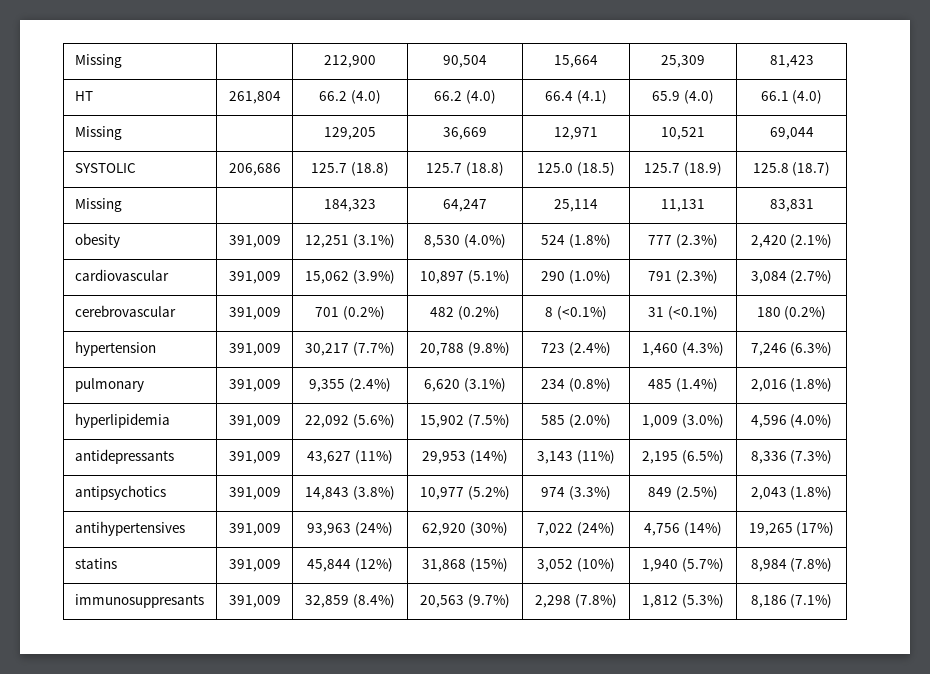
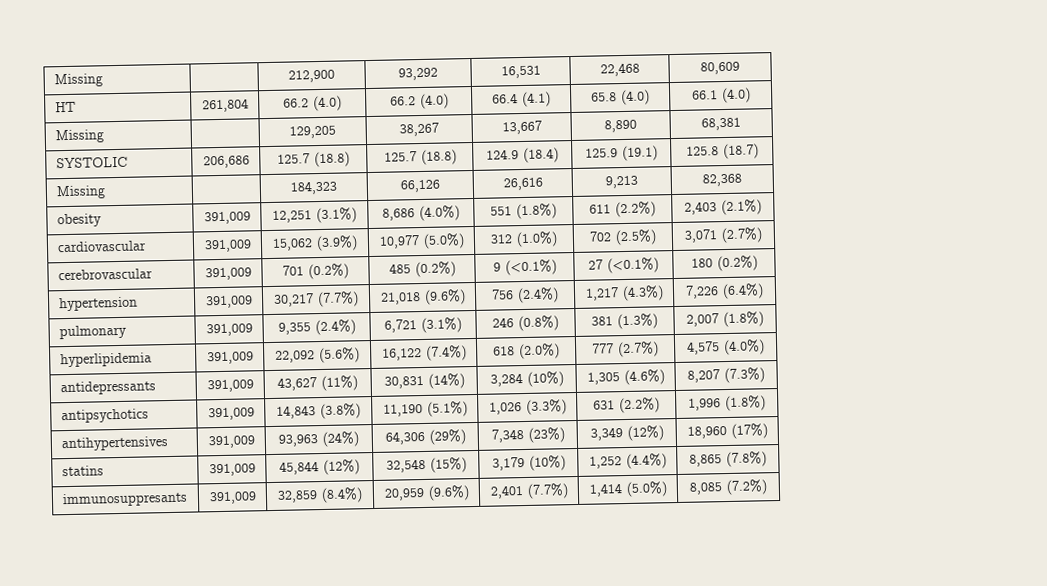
- Missing | | 212,900 | 90,504 | 15,664 | 25,309 | 81,423
+ Missing | | 212,900 | 93,292 | 16,531 | 22,468 | 80,609
- HT | 261,804 | 66.2 (4.0) | 66.2 (4.0) | 66.4 (4.1) | 65.9 (4.0) | 66.1 (4.0)
+ HT | 261,804 | 66.2 (4.0) | 66.2 (4.0) | 66.4 (4.1) | 65.8 (4.0) | 66.1 (4.0)
- Missing | | 129,205 | 36,669 | 12,971 | 10,521 | 69,044
+ Missing | | 129,205 | 38,267 | 13,667 | 8,890 | 68,381
- SYSTOLIC | 206,686 | 125.7 (18.8) | 125.7 (18.8) | 125.0 (18.5) | 125.7 (18.9) | 125.8 (18.7)
+ SYSTOLIC | 206,686 | 125.7 (18.8) | 125.7 (18.8) | 124.9 (18.4) | 125.9 (19.1) | 125.8 (18.7)
- Missing | | 184,323 | 64,247 | 25,114 | 11,131 | 83,831
+ Missing | | 184,323 | 66,126 | 26,616 | 9,213 | 82,368
- obesity | 391,009 | 12,251 (3.1%) | 8,530 (4.0%) | 524 (1.8%) | 777 (2.3%) | 2,420 (2.1%)
+ obesity | 391,009 | 12,251 (3.1%) | 8,686 (4.0%) | 551 (1.8%) | 611 (2.2%) | 2,403 (2.1%)
- cardiovascular | 391,009 | 15,062 (3.9%) | 10,897 (5.1%) | 290 (1.0%) | 791 (2.3%) | 3,084 (2.7%)
+ cardiovascular | 391,009 | 15,062 (3.9%) | 10,977 (5.0%) | 312 (1.0%) | 702 (2.5%) | 3,071 (2.7%)
- cerebrovascular | 391,009 | 701 (0.2%) | 482 (0.2%) | 8 (<0.1%) | 31 (<0.1%) | 180 (0.2%)
+ cerebrovascular | 391,009 | 701 (0.2%) | 485 (0.2%) | 9 (<0.1%) | 27 (<0.1%) | 180 (0.2%)
- hypertension | 391,009 | 30,217 (7.7%) | 20,788 (9.8%) | 723 (2.4%) | 1,460 (4.3%) | 7,246 (6.3%)
+ hypertension | 391,009 | 30,217 (7.7%) | 21,018 (9.6%) | 756 (2.4%) | 1,217 (4.3%) | 7,226 (6.4%)
- pulmonary | 391,009 | 9,355 (2.4%) | 6,620 (3.1%) | 234 (0.8%) | 485 (1.4%) | 2,016 (1.8%)
+ pulmonary | 391,009 | 9,355 (2.4%) | 6,721 (3.1%) | 246 (0.8%) | 381 (1.3%) | 2,007 (1.8%)
- hyperlipidemia | 391,009 | 22,092 (5.6%) | 15,902 (7.5%) | 585 (2.0%) | 1,009 (3.0%) | 4,596 (4.0%)
+ hyperlipidemia | 391,009 | 22,092 (5.6%) | 16,122 (7.4%) | 618 (2.0%) | 777 (2.7%) | 4,575 (4.0%)
- antidepressants | 391,009 | 43,627 (11%) | 29,953 (14%) | 3,143 (11%) | 2,195 (6.5%) | 8,336 (7.3%)
+ antidepressants | 391,009 | 43,627 (11%) | 30,831 (14%) | 3,284 (10%) | 1,305 (4.6%) | 8,207 (7.3%)
- antipsychotics | 391,009 | 14,843 (3.8%) | 10,977 (5.2%) | 974 (3.3%) | 849 (2.5%) | 2,043 (1.8%)
+ antipsychotics | 391,009 | 14,843 (3.8%) | 11,190 (5.1%) | 1,026 (3.3%) | 631 (2.2%) | 1,996 (1.8%)
- antihypertensives | 391,009 | 93,963 (24%) | 62,920 (30%) | 7,022 (24%) | 4,756 (14%) | 19,265 (17%)
+ antihypertensives | 391,009 | 93,963 (24%) | 64,306 (29%) | 7,348 (23%) | 3,349 (12%) | 18,960 (17%)
- statins | 391,009 | 45,844 (12%) | 31,868 (15%) | 3,052 (10%) | 1,940 (5.7%) | 8,984 (7.8%)
+ statins | 391,009 | 45,844 (12%) | 32,548 (15%) | 3,179 (10%) | 1,252 (4.4%) | 8,865 (7.8%)
- immunosuppresants | 391,009 | 32,859 (8.4%) | 20,563 (9.7%) | 2,298 (7.8%) | 1,812 (5.3%) | 8,186 (7.1%)
+ immunosuppresants | 391,009 | 32,859 (8.4%) | 20,959 (9.6%) | 2,401 (7.7%) | 1,414 (5.0%) | 8,085 (7.2%)

